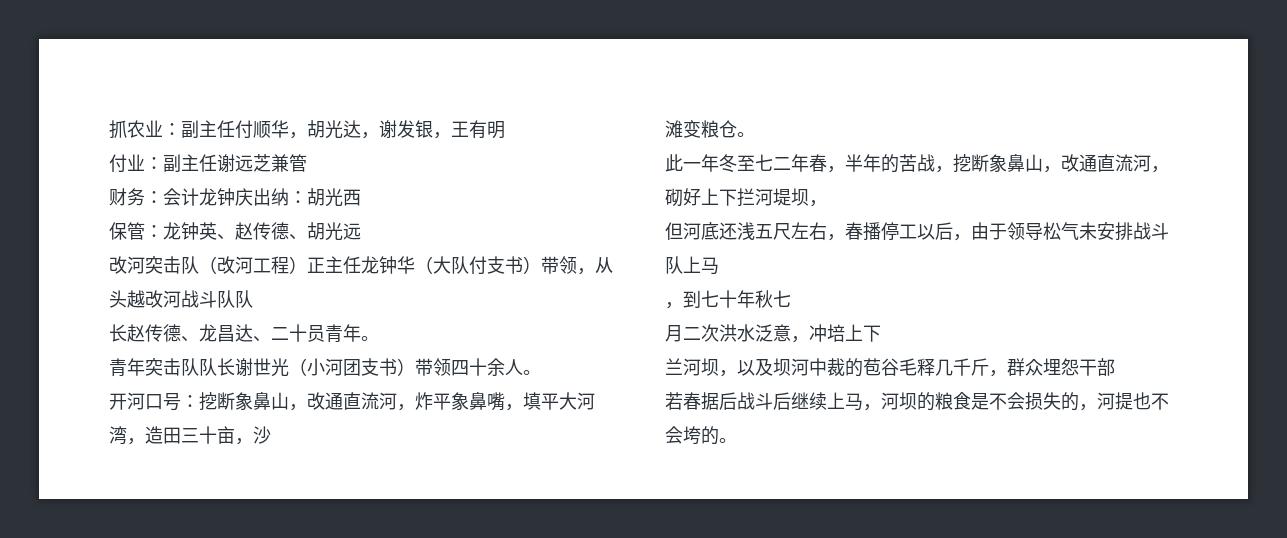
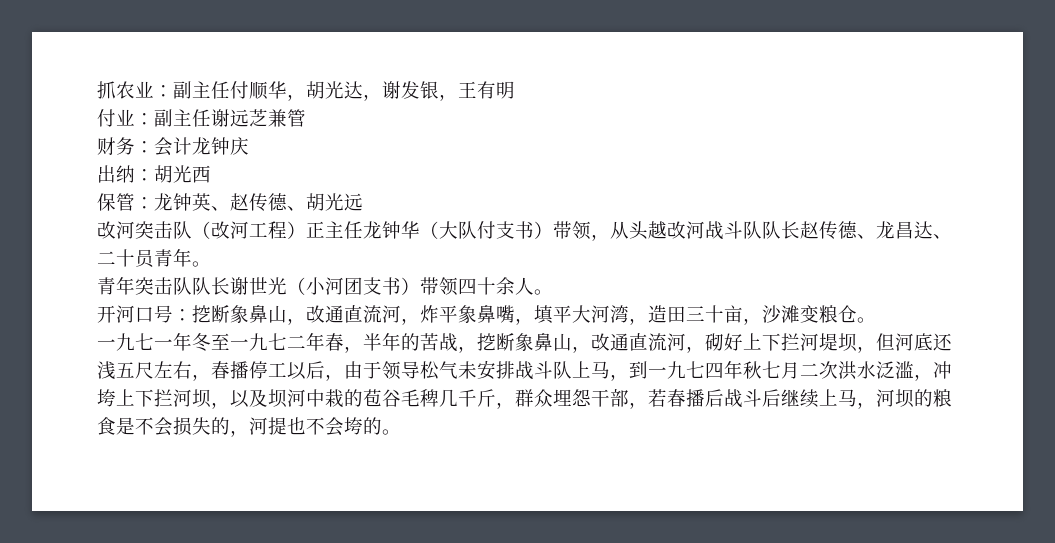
- 财务：会计龙钟庆出纳：胡光西
+ 财务：会计龙钟庆
+ 出纳：胡光西
- 改河突击队（改河工程）正主任龙钟华（大队付支书）带领，从头越改河战斗队队
- 长赵传德、龙昌达、二十员青年。
+ 改河突击队（改河工程）正主任龙钟华（大队付支书）带领，从头越改河战斗队队长赵传德、龙昌达、二十员青年。
- 开河口号：挖断象鼻山，改通直流河，炸平象鼻嘴，填平大河湾，造田三十亩，沙
- 滩变粮仓。
+ 开河口号：挖断象鼻山，改通直流河，炸平象鼻嘴，填平大河湾，造田三十亩，沙滩变粮仓。
- 此一年冬至七二年春，半年的苦战，挖断象鼻山，改通直流河，砌好上下拦河堤坝，
- 但河底还浅五尺左右，春播停工以后，由于领导松气未安排战斗队上马
- ，到七十年秋七
- 月二次洪水泛意，冲培上下
- 兰河坝，以及坝河中裁的苞谷毛释几千斤，群众埋怨干部
- 若春据后战斗后继续上马，河坝的粮食是不会损失的，河提也不会垮的。
+ 一九七一年冬至一九七二年春，半年的苦战，挖断象鼻山，改通直流河，砌好上下拦河堤坝，但河底还浅五尺左右，春播停工以后，由于领导松气未安排战斗队上马，到一九七四年秋七月二次洪水泛滥，冲垮上下拦河坝，以及坝河中栽的苞谷毛稗几千斤，群众埋怨干部，若春播后战斗后继续上马，河坝的粮食是不会损失的，河提也不会垮的。

